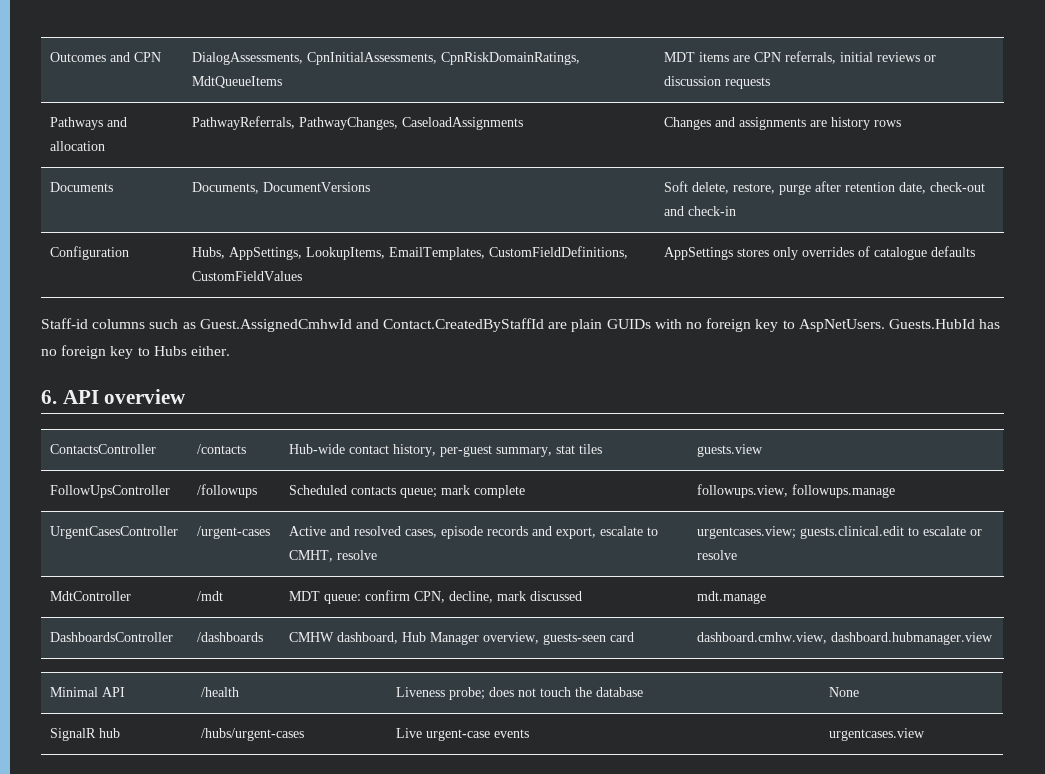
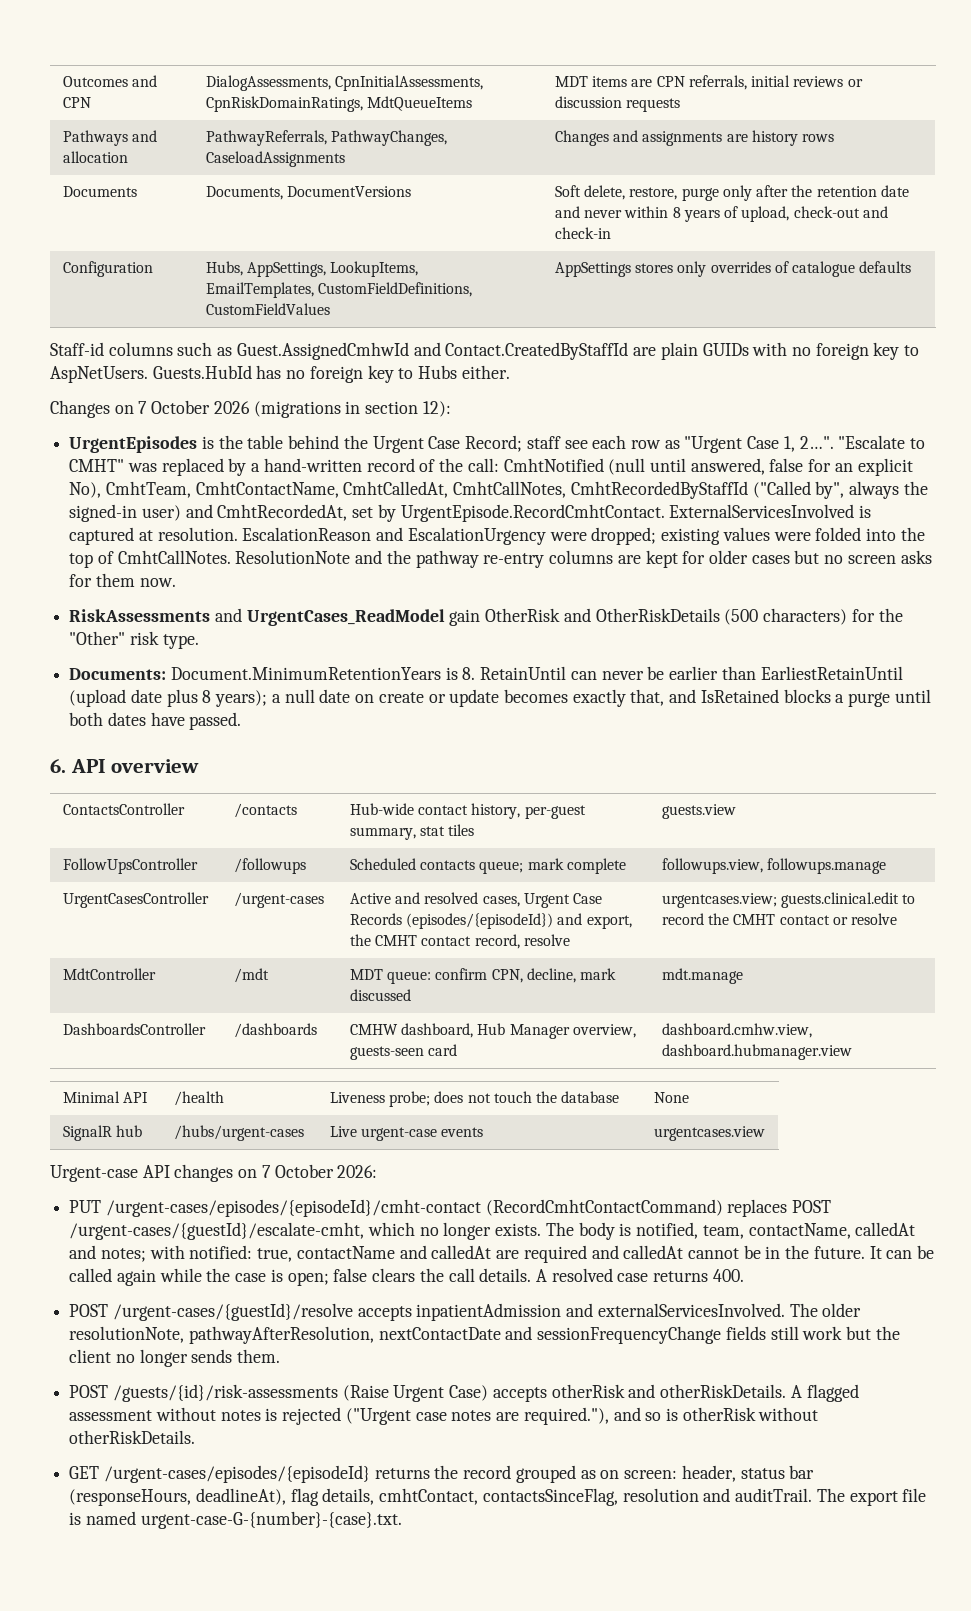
- Documents | Documents, DocumentVersions | Soft delete, restore, purge after retention date, check-out and check-in
+ Documents | Documents, DocumentVersions | Soft delete, restore, purge only after the retention date and never within 8 years of upload, check-out and check-in
+ Changes on 7 October 2026 (migrations in section 12):
+ UrgentEpisodes is the table behind the Urgent Case Record; staff see each row as "Urgent Case 1, 2…". "Escalate to CMHT" was replaced by a hand-written record of the call: CmhtNotified (null until answered, false for an explicit No), CmhtTeam, CmhtContactName, CmhtCalledAt, CmhtCallNotes, CmhtRecordedByStaffId ("Called by", always the signed-in user) and CmhtRecordedAt, set by UrgentEpisode.RecordCmhtContact. ExternalServicesInvolved is captured at resolution. EscalationReason and EscalationUrgency were dropped; existing values were folded into the top of CmhtCallNotes. ResolutionNote and the pathway re-entry columns are kept for older cases but no screen asks for them now.
+ RiskAssessments and UrgentCases_ReadModel gain OtherRisk and OtherRiskDetails (500 characters) for the "Other" risk type.
+ Documents: Document.MinimumRetentionYears is 8. RetainUntil can never be earlier than EarliestRetainUntil (upload date plus 8 years); a null date on create or update becomes exactly that, and IsRetained blocks a purge until both dates have passed.
- UrgentCasesController | /urgent-cases | Active and resolved cases, episode records and export, escalate to CMHT, resolve | urgentcases.view; guests.clinical.edit to escalate or resolve
+ UrgentCasesController | /urgent-cases | Active and resolved cases, Urgent Case Records (episodes/{episodeId}) and export, the CMHT contact record, resolve | urgentcases.view; guests.clinical.edit to record the CMHT contact or resolve
+ Urgent-case API changes on 7 October 2026:
+ PUT /urgent-cases/episodes/{episodeId}/cmht-contact (RecordCmhtContactCommand) replaces POST /urgent-cases/{guestId}/escalate-cmht, which no longer exists. The body is notified, team, contactName, calledAt and notes; with notified: true, contactName and calledAt are required and calledAt cannot be in the future. It can be called again while the case is open; false clears the call details. A resolved case returns 400.
+ POST /urgent-cases/{guestId}/resolve accepts inpatientAdmission and externalServicesInvolved. The older resolutionNote, pathwayAfterResolution, nextContactDate and sessionFrequencyChange fields still work but the client no longer sends them.
+ POST /guests/{id}/risk-assessments (Raise Urgent Case) accepts otherRisk and otherRiskDetails. A flagged assessment without notes is rejected ("Urgent case notes are required."), and so is otherRisk without otherRiskDetails.
+ GET /urgent-cases/episodes/{episodeId} returns the record grouped as on screen: header, status bar (responseHours, deadlineAt), flag details, cmhtContact, contactsSinceFlag, resolution and auditTrail. The export file is named urgent-case-G-{number}-{case}.txt.

